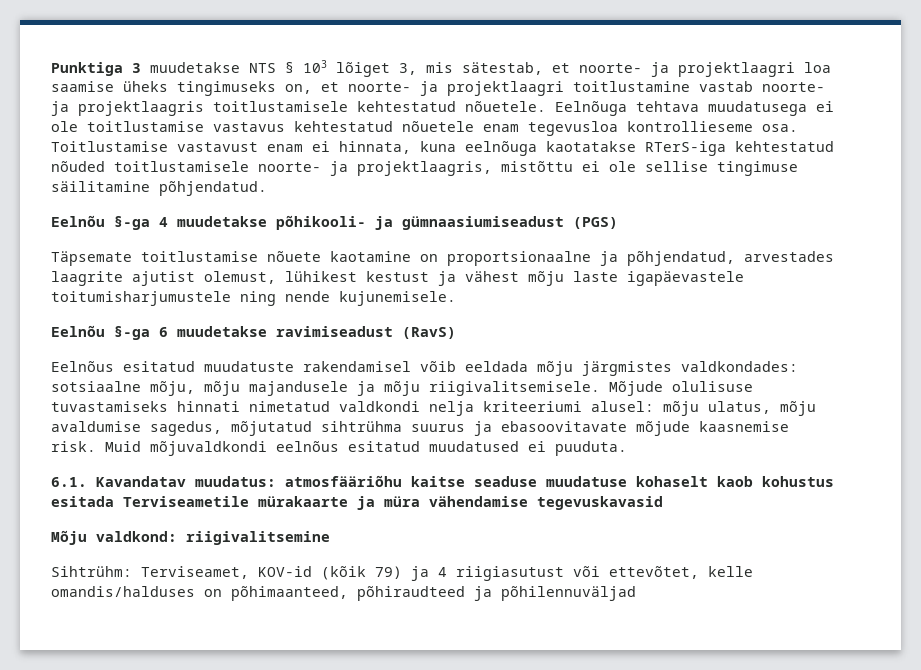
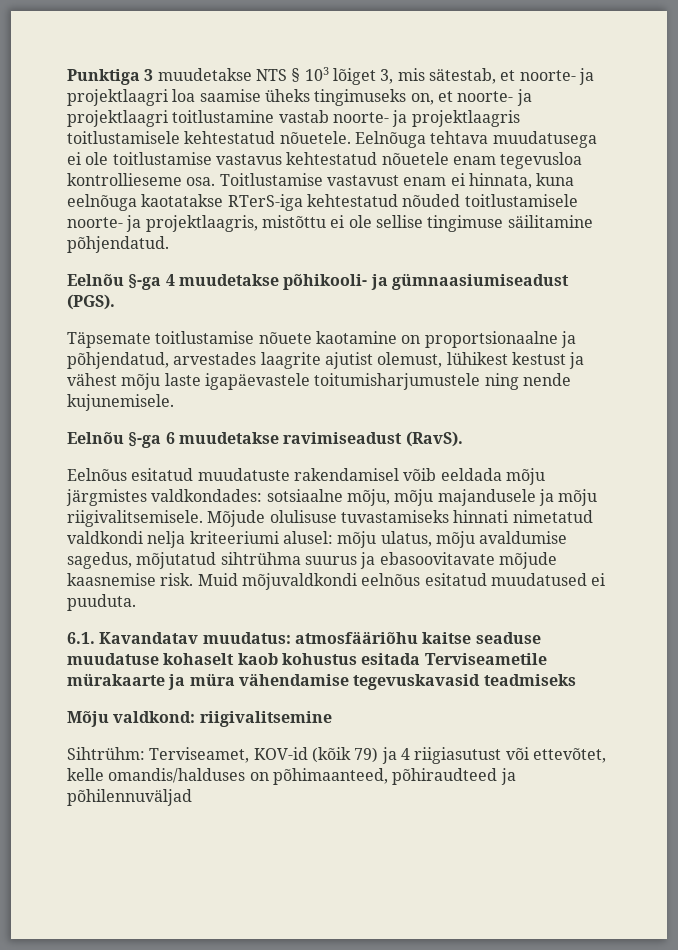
- Eelnõu §-ga 4 muudetakse põhikooli- ja gümnaasiumiseadust (PGS)
+ Eelnõu §-ga 4 muudetakse põhikooli- ja gümnaasiumiseadust (PGS).
- Eelnõu §-ga 6 muudetakse ravimiseadust (RavS)
+ Eelnõu §-ga 6 muudetakse ravimiseadust (RavS).
- 6.1. Kavandatav muudatus: atmosfääriõhu kaitse seaduse muudatuse kohaselt kaob kohustus esitada Terviseametile mürakaarte ja müra vähendamise tegevuskavasid
+ 6.1. Kavandatav muudatus: atmosfääriõhu kaitse seaduse muudatuse kohaselt kaob kohustus esitada Terviseametile mürakaarte ja müra vähendamise tegevuskavasid teadmiseks

